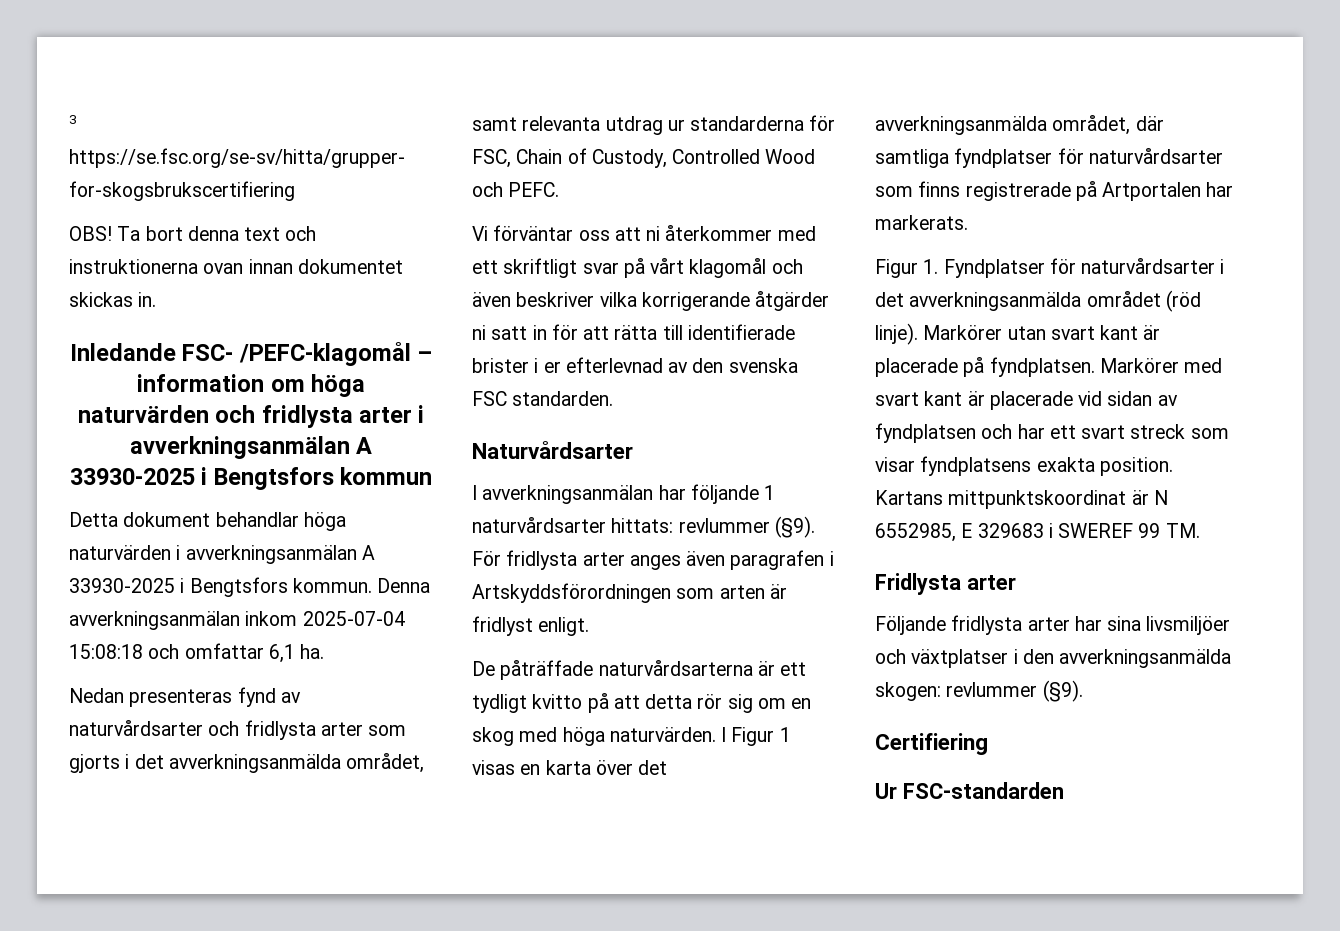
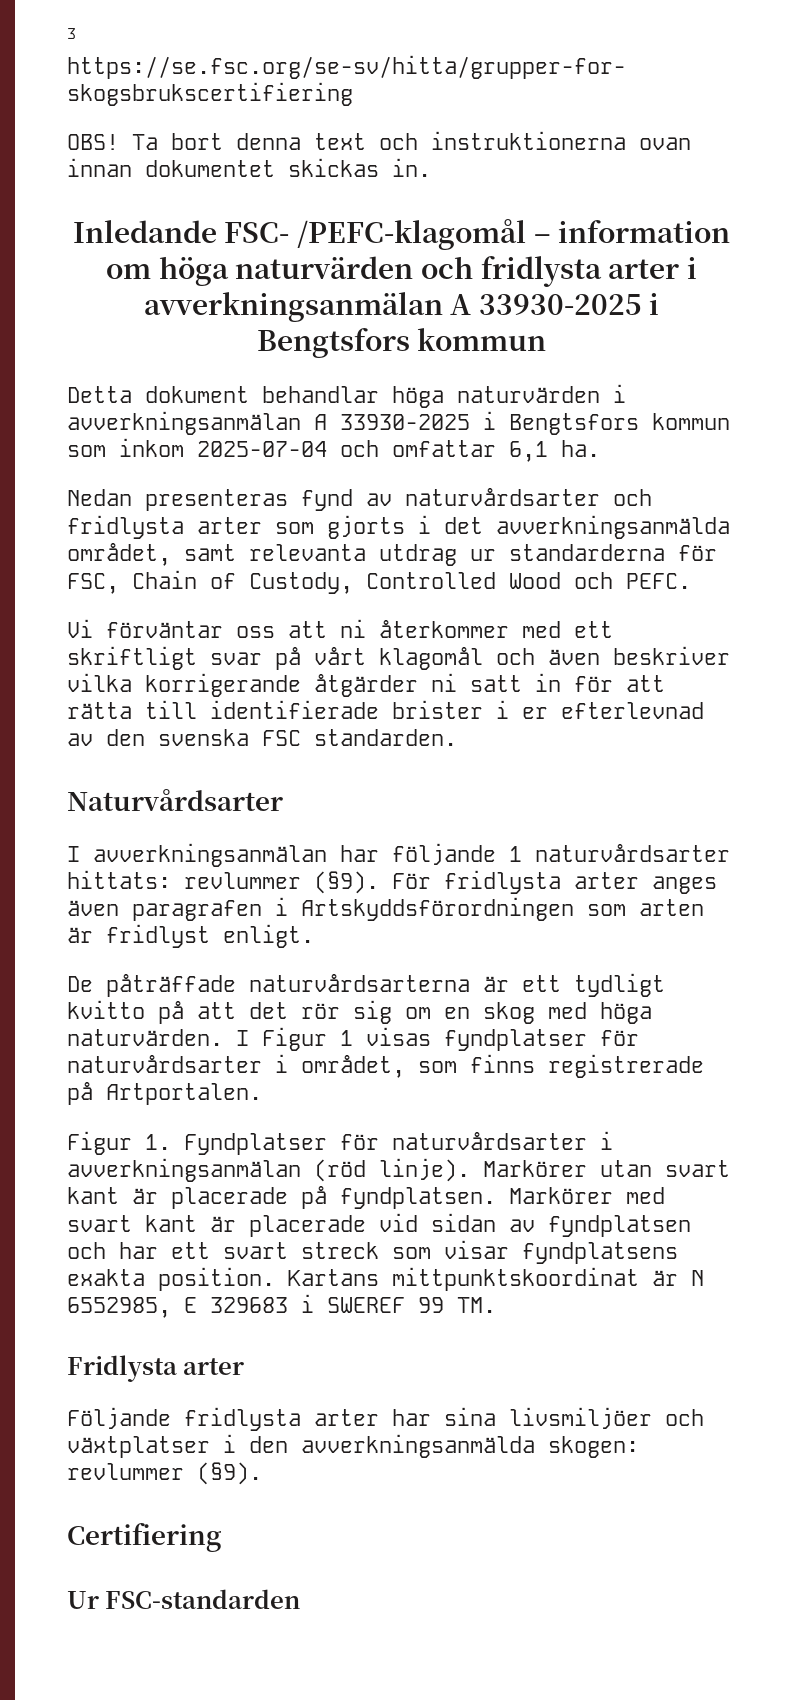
- Detta dokument behandlar höga naturvärden i avverkningsanmälan A 33930-2025 i Bengtsfors kommun. Denna avverkningsanmälan inkom 2025-07-04 15:08:18 och omfattar 6,1 ha.
+ Detta dokument behandlar höga naturvärden i avverkningsanmälan A 33930-2025 i Bengtsfors kommun som inkom 2025-07-04 och omfattar 6,1 ha.
- De påträffade naturvårdsarterna är ett tydligt kvitto på att detta rör sig om en skog med höga naturvärden.
+ De påträffade naturvårdsarterna är ett tydligt kvitto på att det rör sig om en skog med höga naturvärden.
- I Figur 1 visas en karta över det avverkningsanmälda området, där samtliga fyndplatser för naturvårdsarter som finns registrerade på Artportalen har markerats.
+ I Figur 1 visas fyndplatser för naturvårdsarter i området, som finns registrerade på Artportalen.
- Figur 1. Fyndplatser för naturvårdsarter i det avverkningsanmälda området (röd linje).
+ Figur 1. Fyndplatser för naturvårdsarter i avverkningsanmälan (röd linje).

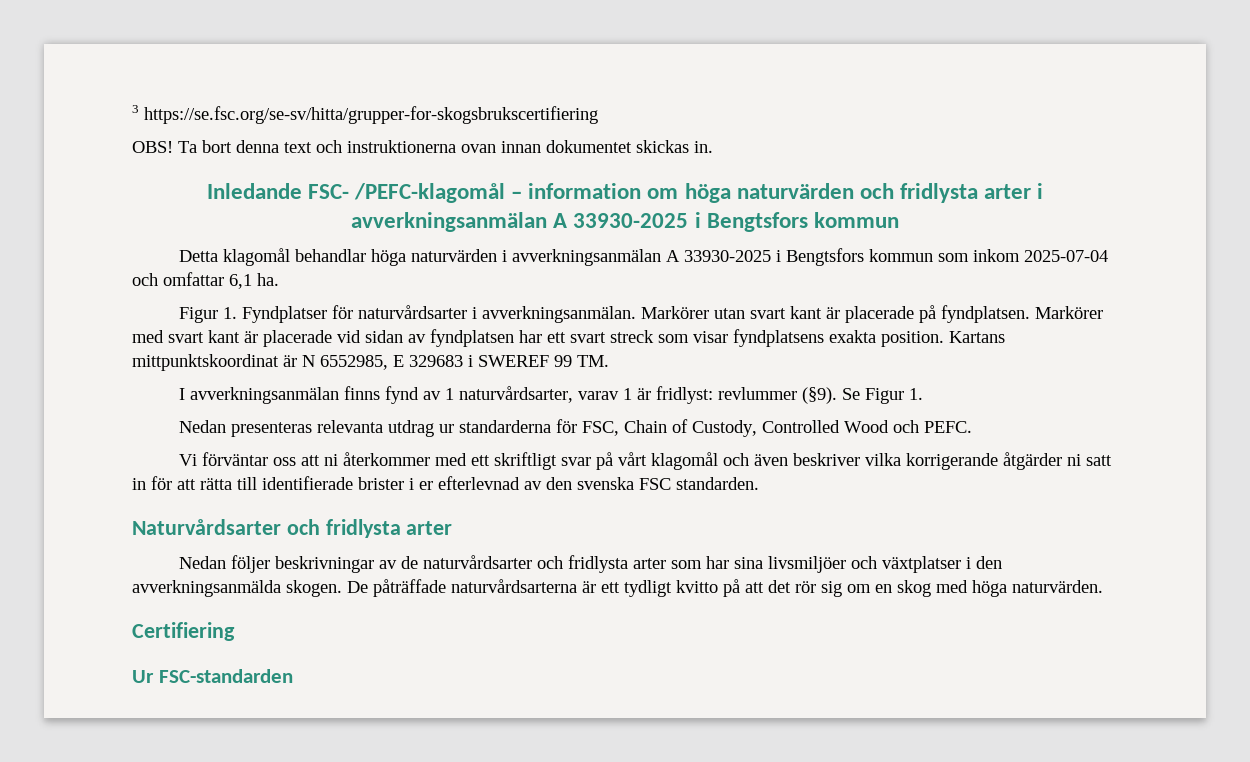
- Detta dokument behandlar höga naturvärden i avverkningsanmälan A 33930-2025 i Bengtsfors kommun som inkom 2025-07-04 och omfattar 6,1 ha.
+ Detta klagomål behandlar höga naturvärden i avverkningsanmälan A 33930-2025 i Bengtsfors kommun som inkom 2025-07-04 och omfattar 6,1 ha.
- Nedan presenteras fynd av naturvårdsarter och fridlysta arter som gjorts i det avverkningsanmälda området, samt relevanta utdrag ur standarderna för FSC, Chain of Custody, Controlled Wood och PEFC.
+ Figur 1. Fyndplatser för naturvårdsarter i avverkningsanmälan. Markörer utan svart kant är placerade på fyndplatsen. Markörer med svart kant är placerade vid sidan av fyndplatsen har ett svart streck som visar fyndplatsens exakta position. Kartans mittpunktskoordinat är N 6552985, E 329683 i SWEREF 99 TM.
+ I avverkningsanmälan finns fynd av 1 naturvårdsarter, varav 1 är fridlyst: revlummer (§9). Se Figur 1.
+ Nedan presenteras relevanta utdrag ur standarderna för FSC, Chain of Custody, Controlled Wood och PEFC.
- Naturvårdsarter
- I avverkningsanmälan har följande 1 naturvårdsarter hittats: revlummer (§9). För fridlysta arter anges även paragrafen i Artskyddsförordningen som arten är fridlyst enligt.
- De påträffade naturvårdsarterna är ett tydligt kvitto på att det rör sig om en skog med höga naturvärden. I Figur 1 visas fyndplatser för naturvårdsarter i området, som finns registrerade på Artportalen.
- Figur 1. Fyndplatser för naturvårdsarter i avverkningsanmälan (röd linje). Markörer utan svart kant är placerade på fyndplatsen. Markörer med svart kant är placerade vid sidan av fyndplatsen och har ett svart streck som visar fyndplatsens exakta position. Kartans mittpunktskoordinat är N 6552985, E 329683 i SWEREF 99 TM.
- Fridlysta arter
- Följande fridlysta arter har sina livsmiljöer och växtplatser i den avverkningsanmälda skogen: revlummer (§9).
+ Naturvårdsarter och fridlysta arter
+ Nedan följer beskrivningar av de naturvårdsarter och fridlysta arter som har sina livsmiljöer och växtplatser i den avverkningsanmälda skogen. De påträffade naturvårdsarterna är ett tydligt kvitto på att det rör sig om en skog med höga naturvärden.

